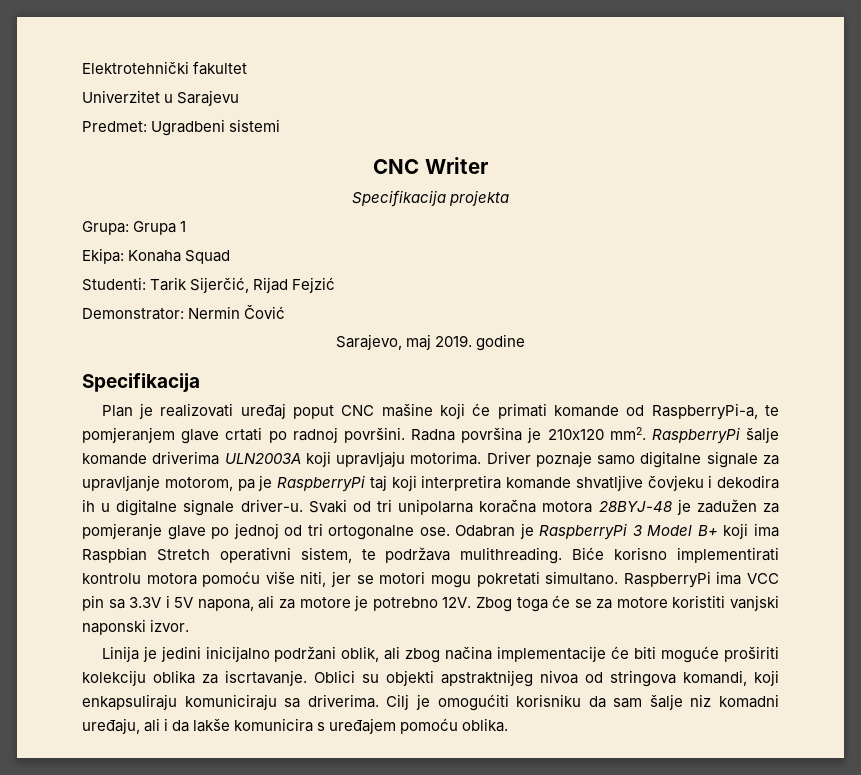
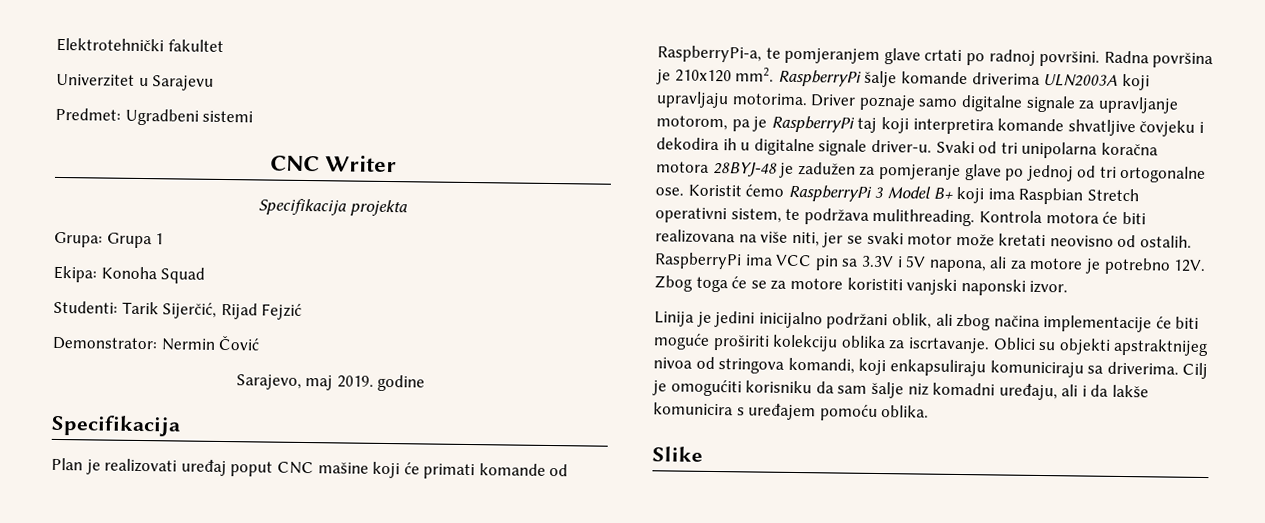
- Ekipa: Konaha Squad
+ Ekipa: Konoha Squad
- Odabran je RaspberryPi 3 Model B+ koji ima Raspbian Stretch operativni sistem, te podržava mulithreading.
+ Koristit ćemo RaspberryPi 3 Model B+ koji ima Raspbian Stretch operativni sistem, te podržava mulithreading.
- Biće korisno implementirati kontrolu motora pomoću više niti, jer se motori mogu pokretati simultano.
+ Kontrola motora će biti realizovana na više niti, jer se svaki motor može kretati neovisno od ostalih.
+ Slike

